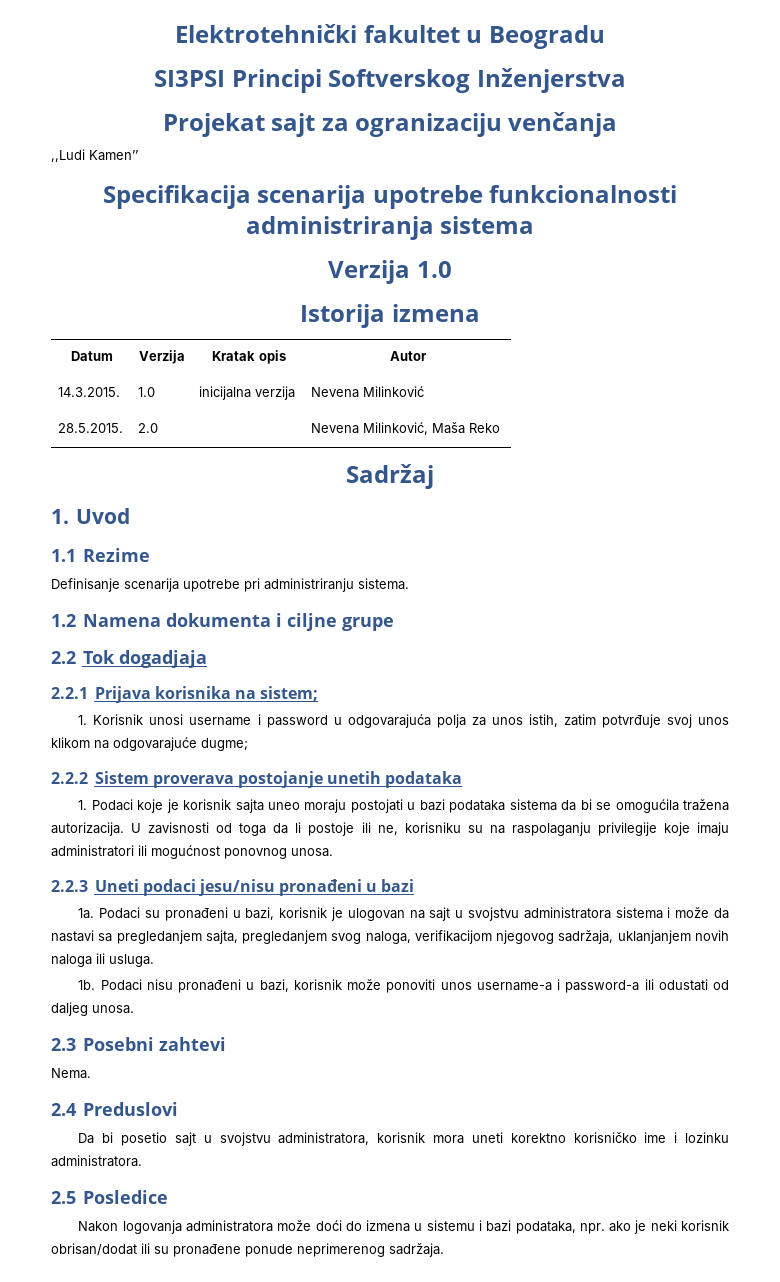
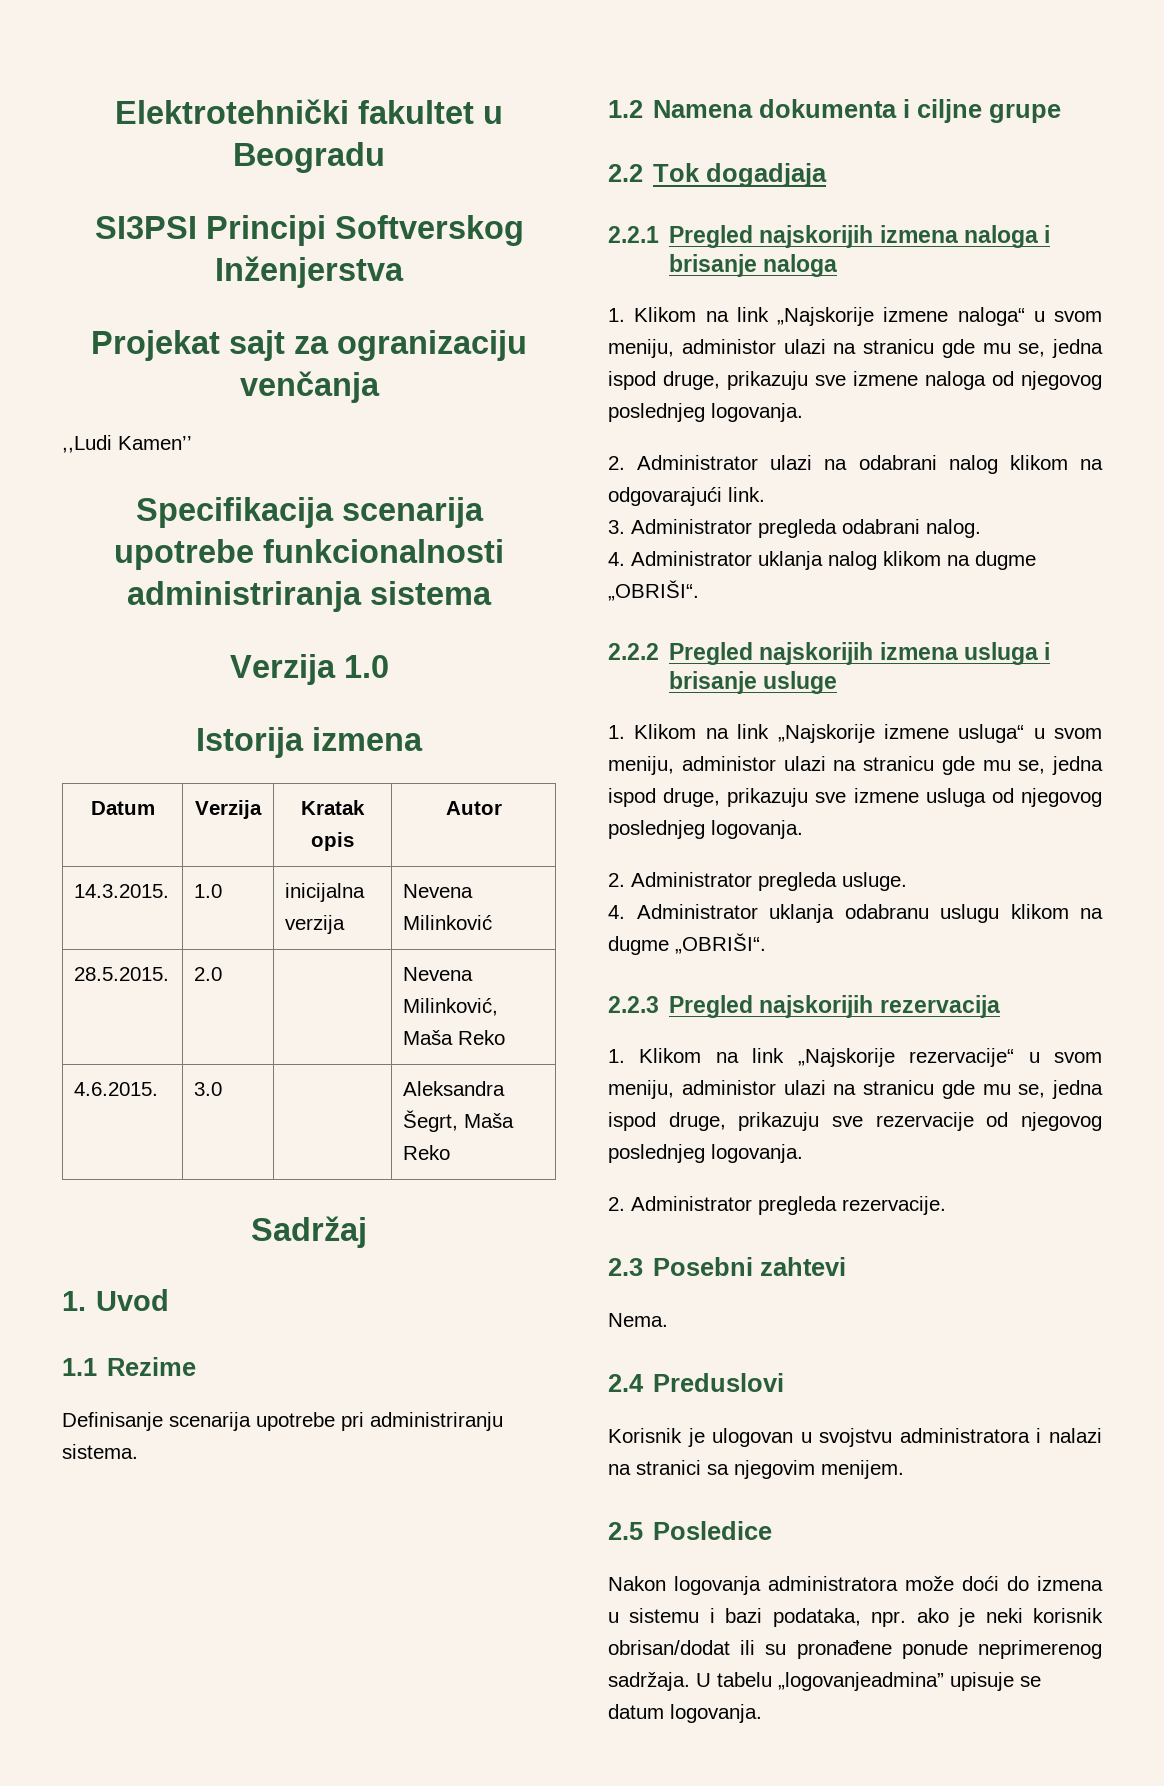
+ 4.6.2015. | 3.0 | | Aleksandra Šegrt, Maša Reko
- 2.2.1 Prijava korisnika na sistem;
- 1. Korisnik unosi username i password u odgovarajuća polja za unos istih, zatim potvrđuje svoj unos klikom na odgovarajuće dugme;
- 2.2.2 Sistem proverava postojanje unetih podataka
- 1. Podaci koje je korisnik sajta uneo moraju postojati u bazi podataka sistema da bi se omogućila tražena autorizacija. U zavisnosti od toga da li postoje ili ne, korisniku su na raspolaganju privilegije koje imaju administratori ili mogućnost ponovnog unosa.
- 2.2.3 Uneti podaci jesu/nisu pronađeni u bazi
- 1a. Podaci su pronađeni u bazi, korisnik je ulogovan na sajt u svojstvu administratora sistema i može da nastavi sa pregledanjem sajta, pregledanjem svog naloga, verifikacijom njegovog sadržaja, uklanjanjem novih naloga ili usluga.
- 1b. Podaci nisu pronađeni u bazi, korisnik može ponoviti unos username-a i password-a ili odustati od daljeg unosa.
+ 2.2.1 Pregled najskorijih izmena naloga i brisanje naloga
+ 1. Klikom na link „Najskorije izmene naloga“ u svom meniju, administor ulazi na stranicu gde mu se, jedna ispod druge, prikazuju sve izmene naloga od njegovog poslednjeg logovanja.
+ 2. Administrator ulazi na odabrani nalog klikom na odgovarajući link.
+ 3. Administrator pregleda odabrani nalog.
+ 4. Administrator uklanja nalog klikom na dugme „OBRIŠI“.
+ 2.2.2 Pregled najskorijih izmena usluga i brisanje usluge
+ 1. Klikom na link „Najskorije izmene usluga“ u svom meniju, administor ulazi na stranicu gde mu se, jedna ispod druge, prikazuju sve izmene usluga od njegovog poslednjeg logovanja.
+ 2. Administrator pregleda usluge.
+ 4. Administrator uklanja odabranu uslugu klikom na dugme „OBRIŠI“.
+ 2.2.3 Pregled najskorijih rezervacija
+ 1. Klikom na link „Najskorije rezervacije“ u svom meniju, administor ulazi na stranicu gde mu se, jedna ispod druge, prikazuju sve rezervacije od njegovog poslednjeg logovanja.
+ 2. Administrator pregleda rezervacije.
- Da bi posetio sajt u svojstvu administratora, korisnik mora uneti korektno korisničko ime i lozinku administratora.
+ Korisnik je ulogovan u svojstvu administratora i nalazi na stranici sa njegovim menijem.
+ U tabelu „logovanjeadmina” upisuje se datum logovanja.

